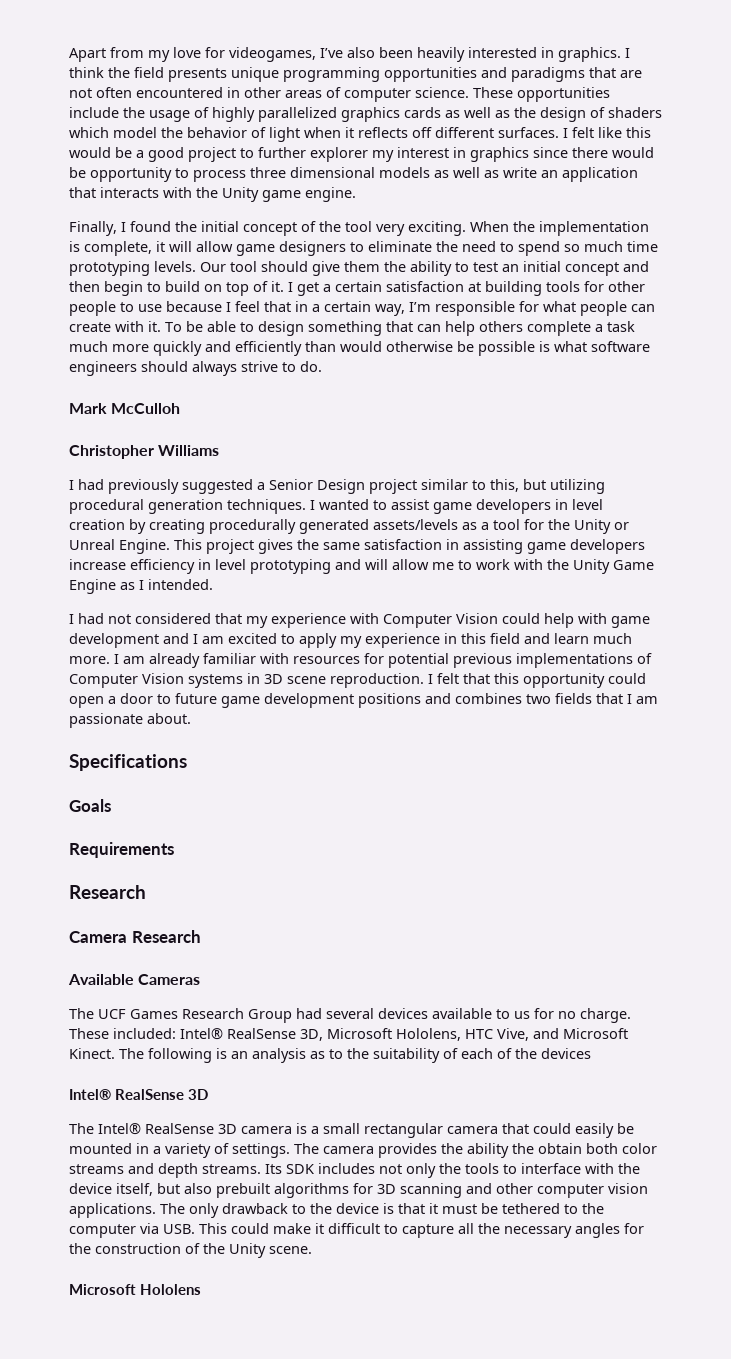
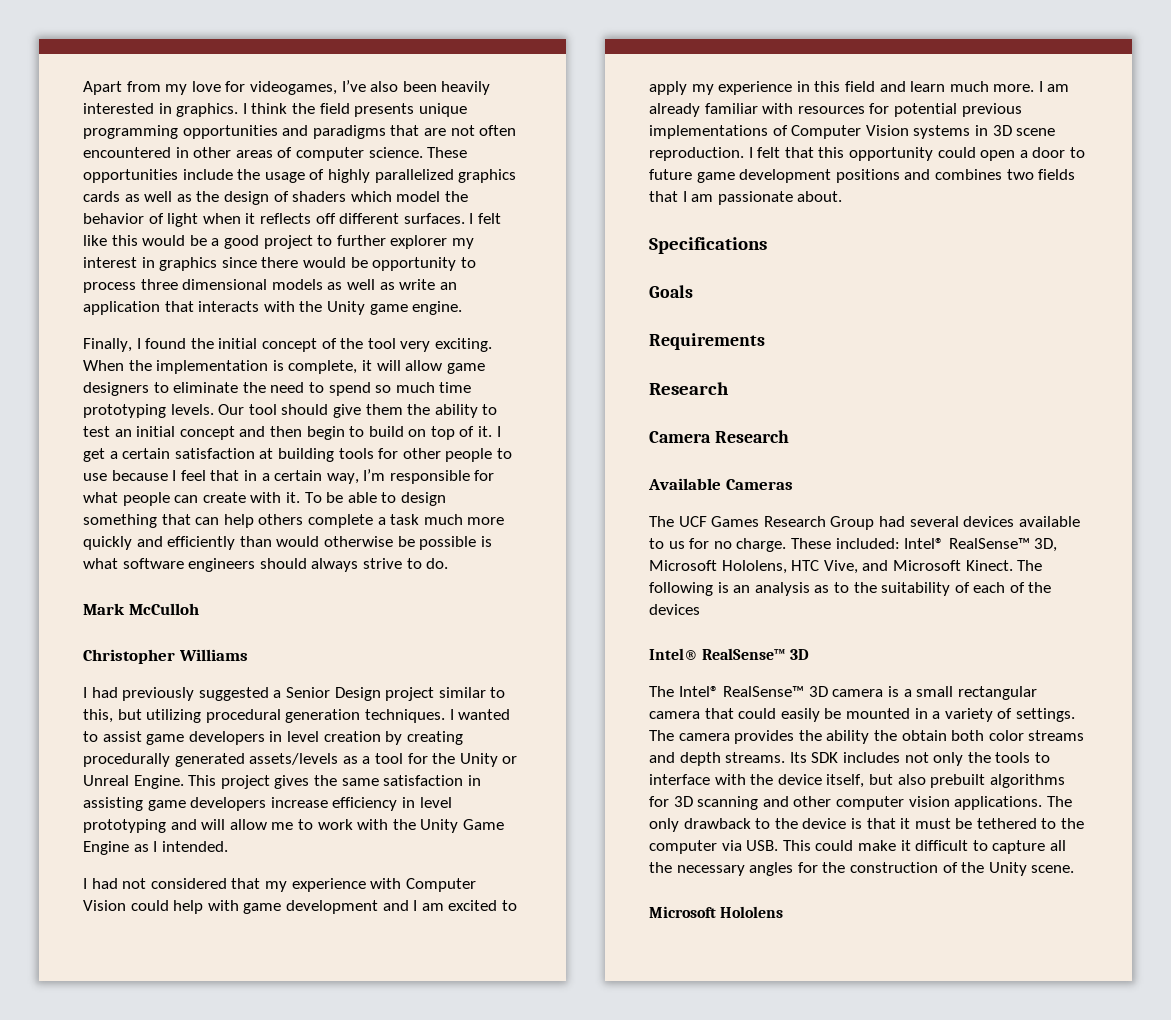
- These included: Intel® RealSense 3D, Microsoft Hololens, HTC Vive, and Microsoft Kinect.
+ These included: Intel® RealSense™ 3D, Microsoft Hololens, HTC Vive, and Microsoft Kinect.
  The following is an analysis as to the suitability of each of the devices
- Intel® RealSense 3D
+ Intel® RealSense™ 3D
- The Intel® RealSense 3D camera is a small rectangular camera that could easily be mounted in a variety of settings.
+ The Intel® RealSense™ 3D camera is a small rectangular camera that could easily be mounted in a variety of settings.

